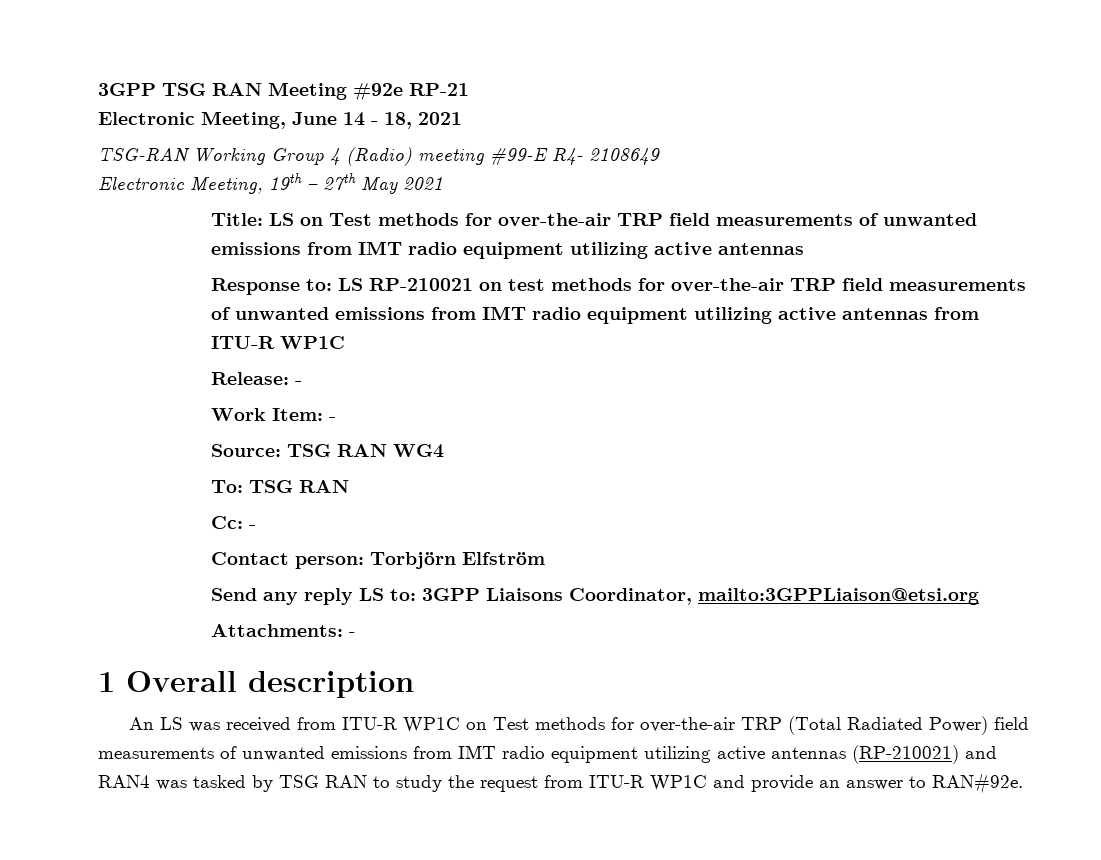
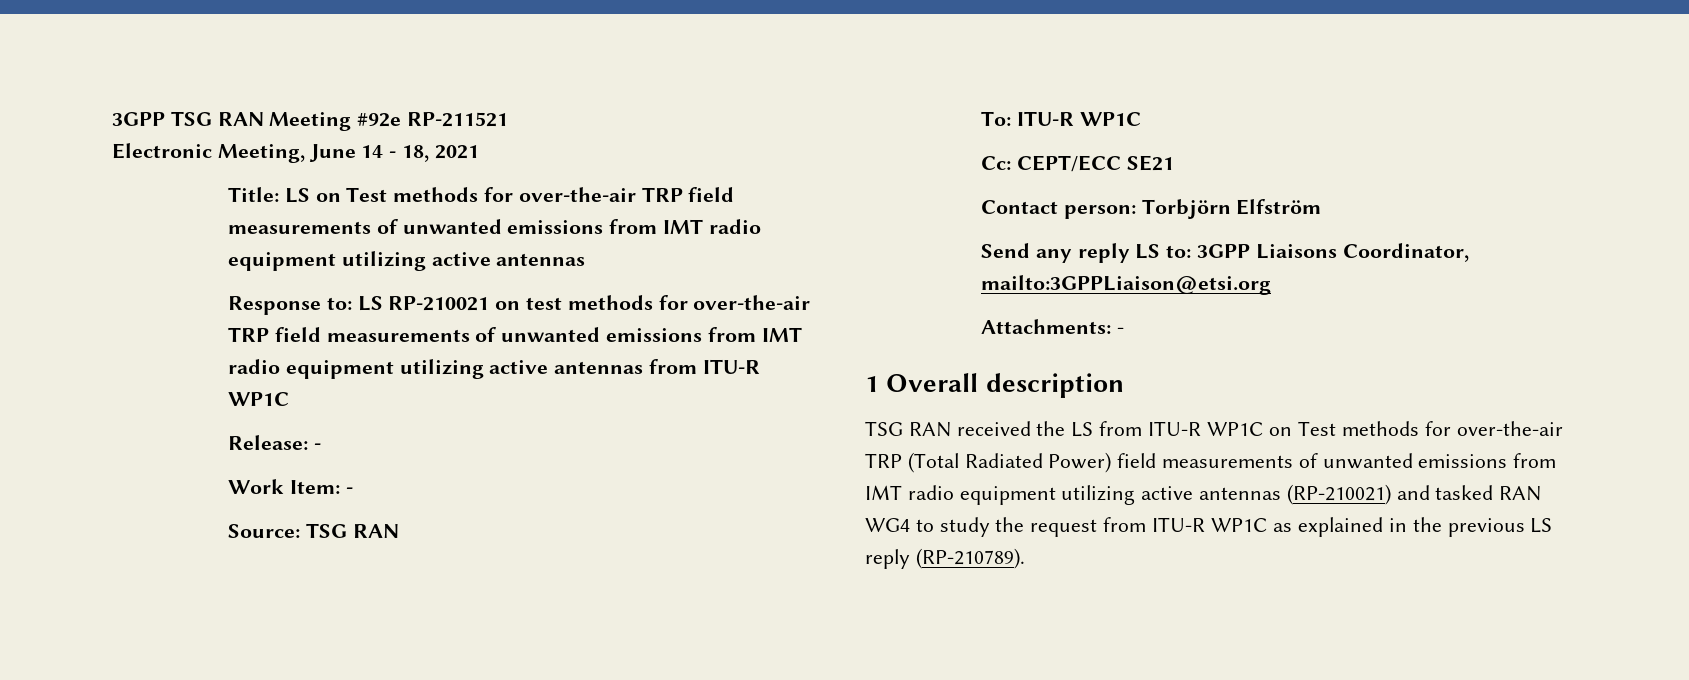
- 3GPP TSG RAN Meeting #92e RP-21
+ 3GPP TSG RAN Meeting #92e RP-211521
- TSG-RAN Working Group 4 (Radio) meeting #99-E R4- 2108649
- Electronic Meeting, 19th – 27th May 2021
- Source: TSG RAN WG4
+ Source: TSG RAN
- To: TSG RAN
+ To: ITU-R WP1C
- Cc: -
+ Cc: CEPT/ECC SE21
- An LS was received from ITU-R WP1C on Test methods for over-the-air TRP (Total Radiated Power) field measurements of unwanted emissions from IMT radio equipment utilizing active antennas (RP-210021) and RAN4 was tasked by TSG RAN to study the request from ITU-R WP1C and provide an answer to RAN#92e.
+ TSG RAN received the LS from ITU-R WP1C on Test methods for over-the-air TRP (Total Radiated Power) field measurements of unwanted emissions from IMT radio equipment utilizing active antennas (RP-210021) and tasked RAN WG4 to study the request from ITU-R WP1C as explained in the previous LS reply (RP-210789).

